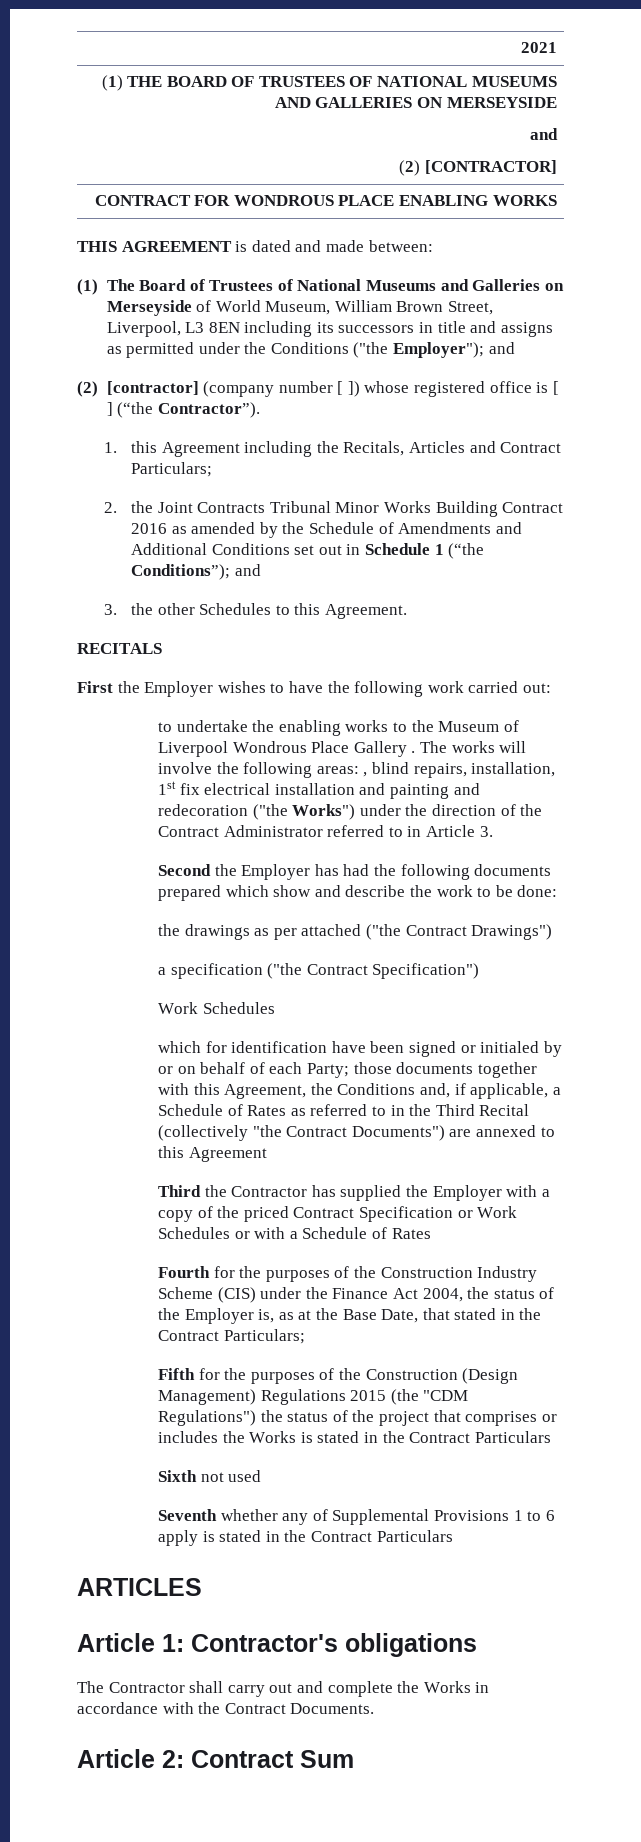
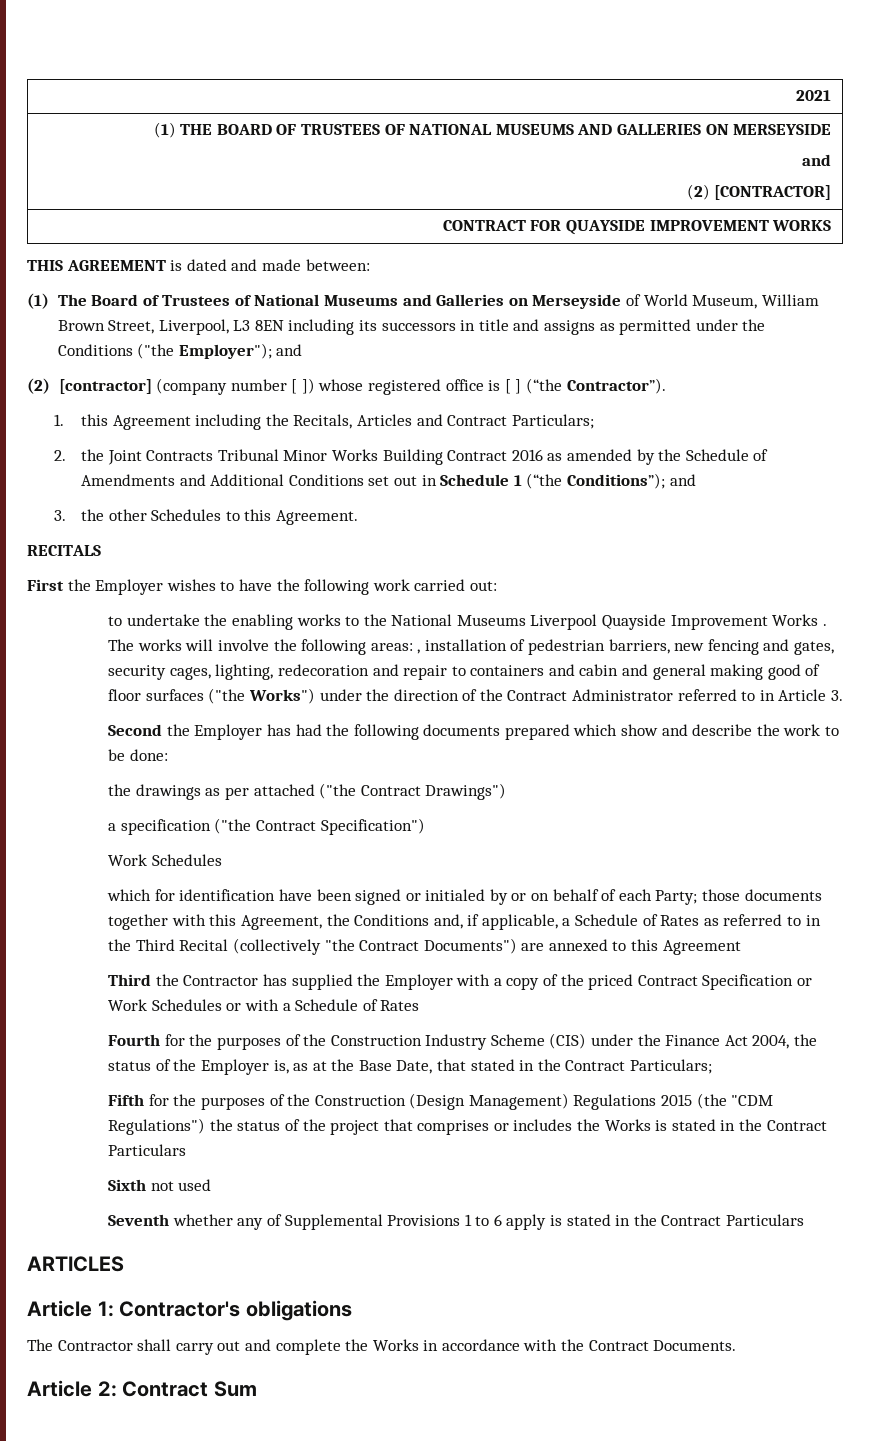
- CONTRACT FOR WONDROUS PLACE ENABLING WORKS
+ CONTRACT FOR QUAYSIDE IMPROVEMENT WORKS
- to undertake the enabling works to the Museum of Liverpool Wondrous Place Gallery .
+ to undertake the enabling works to the National Museums Liverpool Quayside Improvement Works .
- The works will involve the following areas: , blind repairs, installation, 1st fix electrical installation and painting and redecoration ("the Works") under the direction of the Contract Administrator referred to in Article 3.
+ The works will involve the following areas: , installation of pedestrian barriers, new fencing and gates, security cages, lighting, redecoration and repair to containers and cabin and general making good of floor surfaces ("the Works") under the direction of the Contract Administrator referred to in Article 3.

